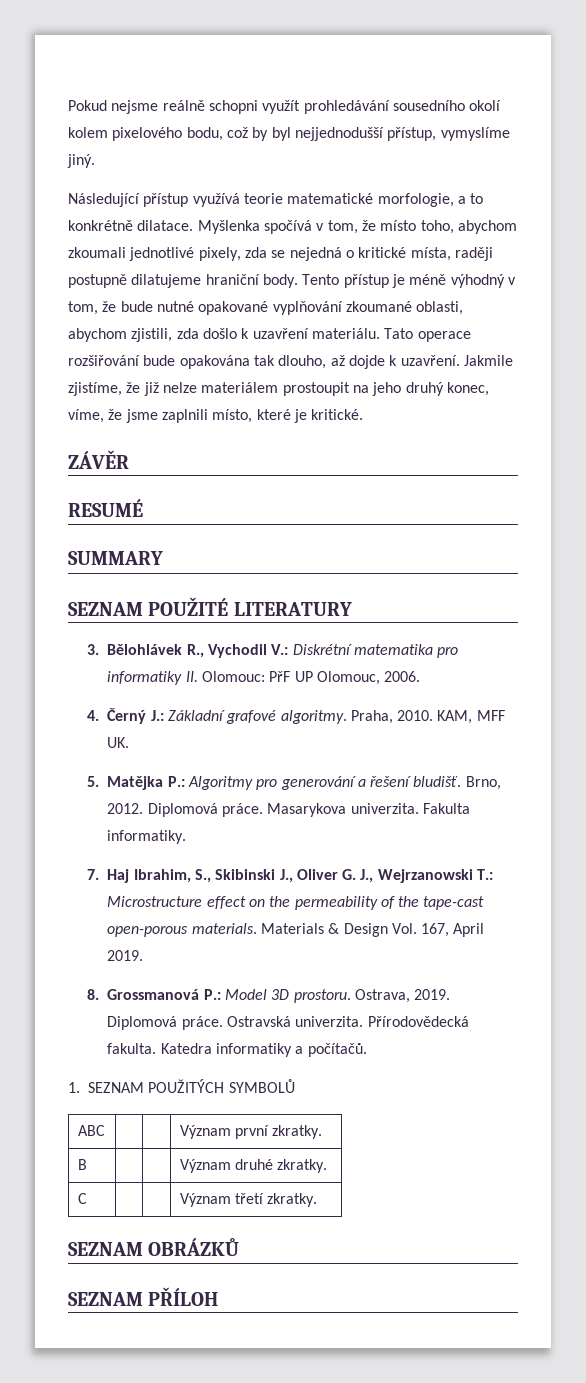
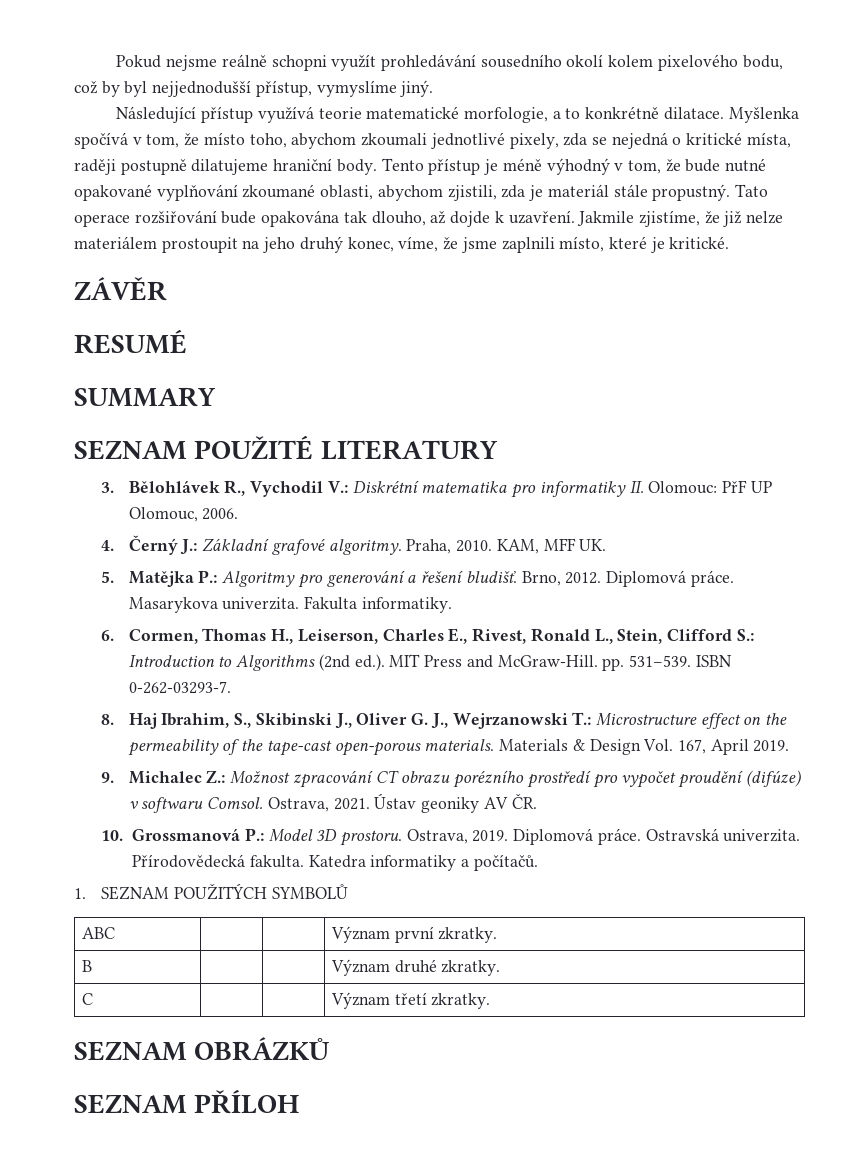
- Tento přístup je méně výhodný v tom, že bude nutné opakované vyplňování zkoumané oblasti, abychom zjistili, zda došlo k uzavření materiálu.
+ Tento přístup je méně výhodný v tom, že bude nutné opakované vyplňování zkoumané oblasti, abychom zjistili, zda je materiál stále propustný.
- 7. Haj Ibrahim, S., Skibinski J., Oliver G. J., Wejrzanowski T.: Microstructure effect on the permeability of the tape-cast open-porous materials.
+ 6. Cormen, Thomas H., Leiserson, Charles E., Rivest, Ronald L., Stein, Clifford S.: Introduction to Algorithms (2nd ed.). MIT Press and McGraw-Hill. pp. 531–539. ISBN 0-262-03293-7.
+ 8. Haj Ibrahim, S., Skibinski J., Oliver G. J., Wejrzanowski T.: Microstructure effect on the permeability of the tape-cast open-porous materials.
- 8. Grossmanová P.: Model 3D prostoru.
+ 9. Michalec Z.: Možnost zpracování CT obrazu porézního prostředí pro vypočet proudění (difúze) v softwaru Comsol. Ostrava, 2021. Ústav geoniky AV ČR.
+ 10. Grossmanová P.: Model 3D prostoru.

